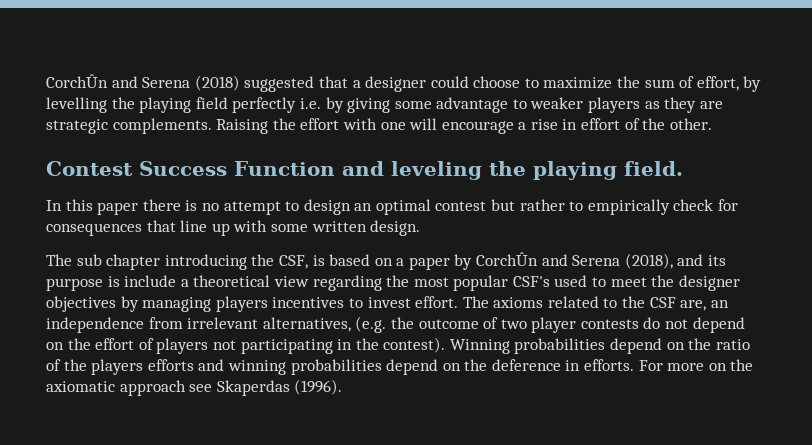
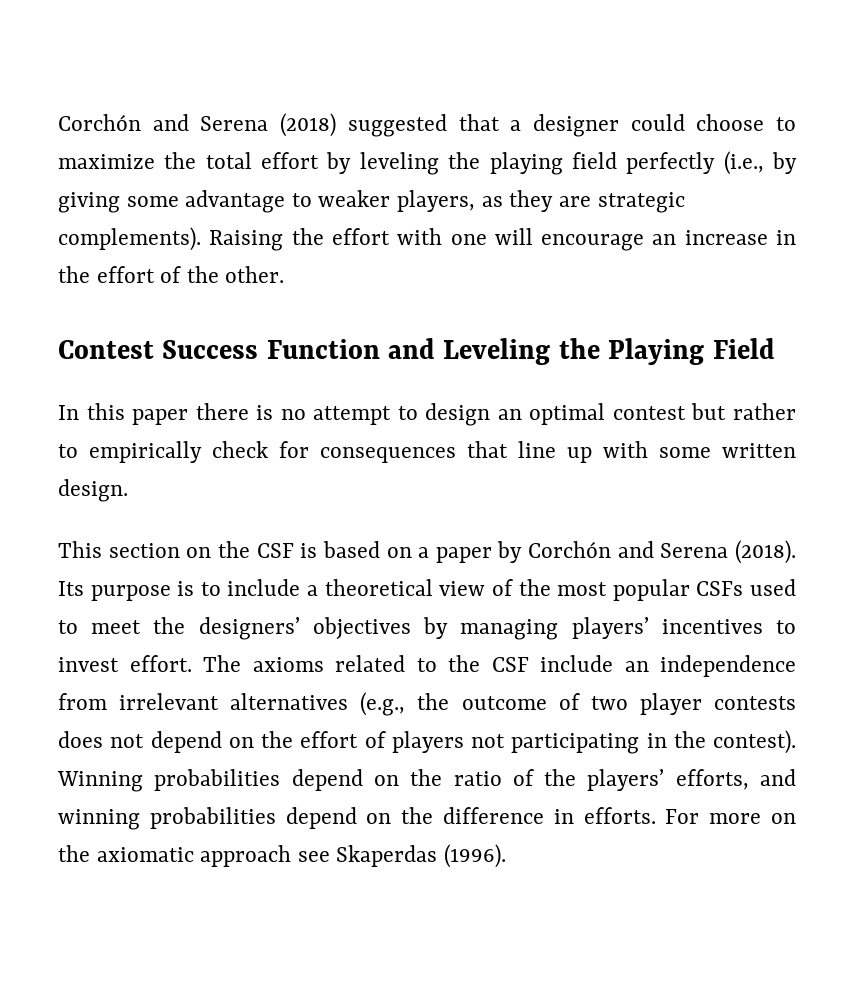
- CorchÛn and Serena (2018) suggested that a designer could choose to maximize the sum of effort, by levelling the playing field perfectly i.e. by giving some advantage to weaker players as they are strategic complements.
+ Corchón and Serena (2018) suggested that a designer could choose to maximize the total effort by leveling the playing field perfectly (i.e., by giving some advantage to weaker players, as they are strategic complements).
- Raising the effort with one will encourage a rise in effort of the other.
+ Raising the effort with one will encourage an increase in the effort of the other.
- Contest Success Function and leveling the playing field.
+ Contest Success Function and Leveling the Playing Field
- The sub chapter introducing the CSF, is based on a paper by CorchÛn and Serena (2018), and its purpose is include a theoretical view regarding the most popular CSF's used to meet the designer objectives by managing players incentives to invest effort.
+ This section on the CSF is based on a paper by Corchón and Serena (2018). Its purpose is to include a theoretical view of the most popular CSFs used to meet the designers’ objectives by managing players’ incentives to invest effort.
- The axioms related to the CSF are, an independence from irrelevant alternatives, (e.g. the outcome of two player contests do not depend on the effort of players not participating in the contest).
+ The axioms related to the CSF include an independence from irrelevant alternatives (e.g., the outcome of two player contests does not depend on the effort of players not participating in the contest).
- Winning probabilities depend on the ratio of the players efforts and winning probabilities depend on the deference in efforts.
+ Winning probabilities depend on the ratio of the players’ efforts, and winning probabilities depend on the difference in efforts.

